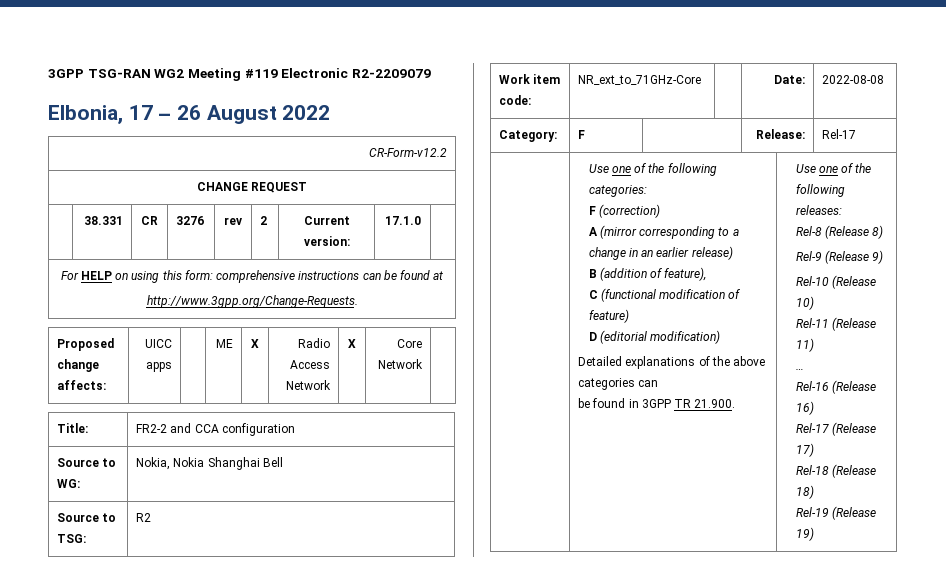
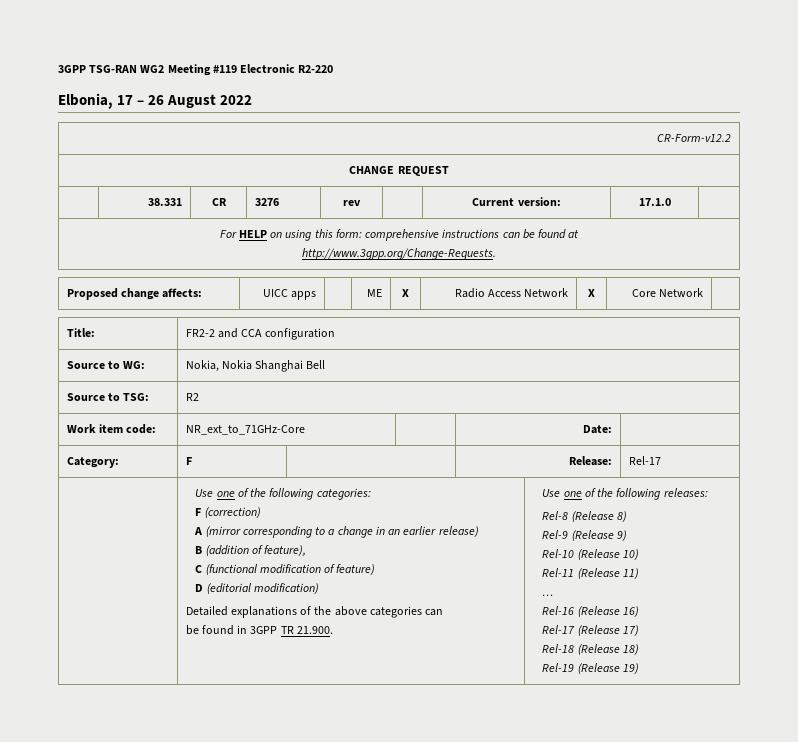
- 3GPP TSG-RAN WG2 Meeting #119 Electronic R2-2209079
+ 3GPP TSG-RAN WG2 Meeting #119 Electronic R2-220
- | 38.331 | CR | 3276 | rev | 2 | Current version: | 17.1.0 |
+ | 38.331 | CR | 3276 | rev | | Current version: | 17.1.0 |
- Work item code: | NR_ext_to_71GHz-Core | | Date: | 2022-08-08
+ Work item code: | NR_ext_to_71GHz-Core | | Date: |

